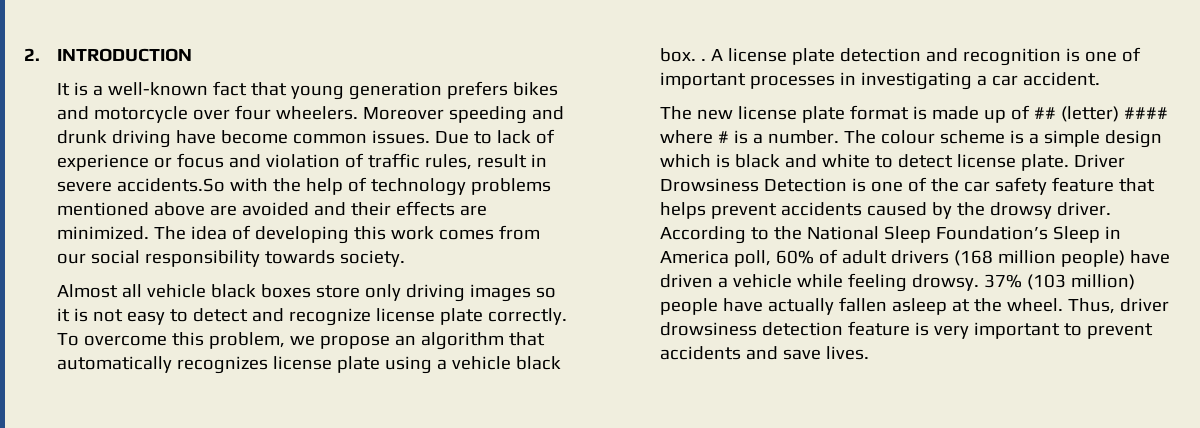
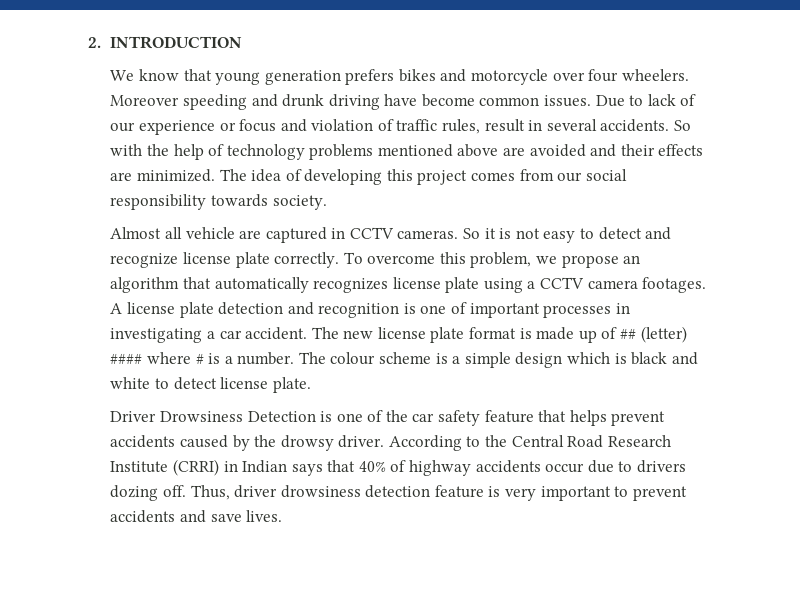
- It is a well-known fact that young generation prefers bikes and motorcycle over four wheelers.
+ We know that young generation prefers bikes and motorcycle over four wheelers.
- Due to lack of experience or focus and violation of traffic rules, result in severe accidents.So with the help of technology problems mentioned above are avoided and their effects are minimized.
+ Due to lack of our experience or focus and violation of traffic rules, result in several accidents. So with the help of technology problems mentioned above are avoided and their effects are minimized.
- The idea of developing this work comes from our social responsibility towards society.
+ The idea of developing this project comes from our social responsibility towards society.
- Almost all vehicle black boxes store only driving images so it is not easy to detect and recognize license plate correctly.
+ Almost all vehicle are captured in CCTV cameras. So it is not easy to detect and recognize license plate correctly.
- To overcome this problem, we propose an algorithm that automatically recognizes license plate using a vehicle black box. .
+ To overcome this problem, we propose an algorithm that automatically recognizes license plate using a CCTV camera footages.
- A license plate detection and recognition is one of important processes in investigating a car accident.
- The new license plate format is made up of ## (letter) #### where # is a number.
+ A license plate detection and recognition is one of important processes in investigating a car accident. The new license plate format is made up of ## (letter) #### where # is a number.
- The colour scheme is a simple design which is black and white to detect license plate. Driver Drowsiness Detection is one of the car safety feature that helps prevent accidents caused by the drowsy driver.
+ The colour scheme is a simple design which is black and white to detect license plate.
+ Driver Drowsiness Detection is one of the car safety feature that helps prevent accidents caused by the drowsy driver.
- According to the National Sleep Foundation’s Sleep in America poll, 60% of adult drivers (168 million people) have driven a vehicle while feeling drowsy. 37% (103 million) people have actually fallen asleep at the wheel.
+ According to the Central Road Research Institute (CRRI) in Indian says that 40% of highway accidents occur due to drivers dozing off.

